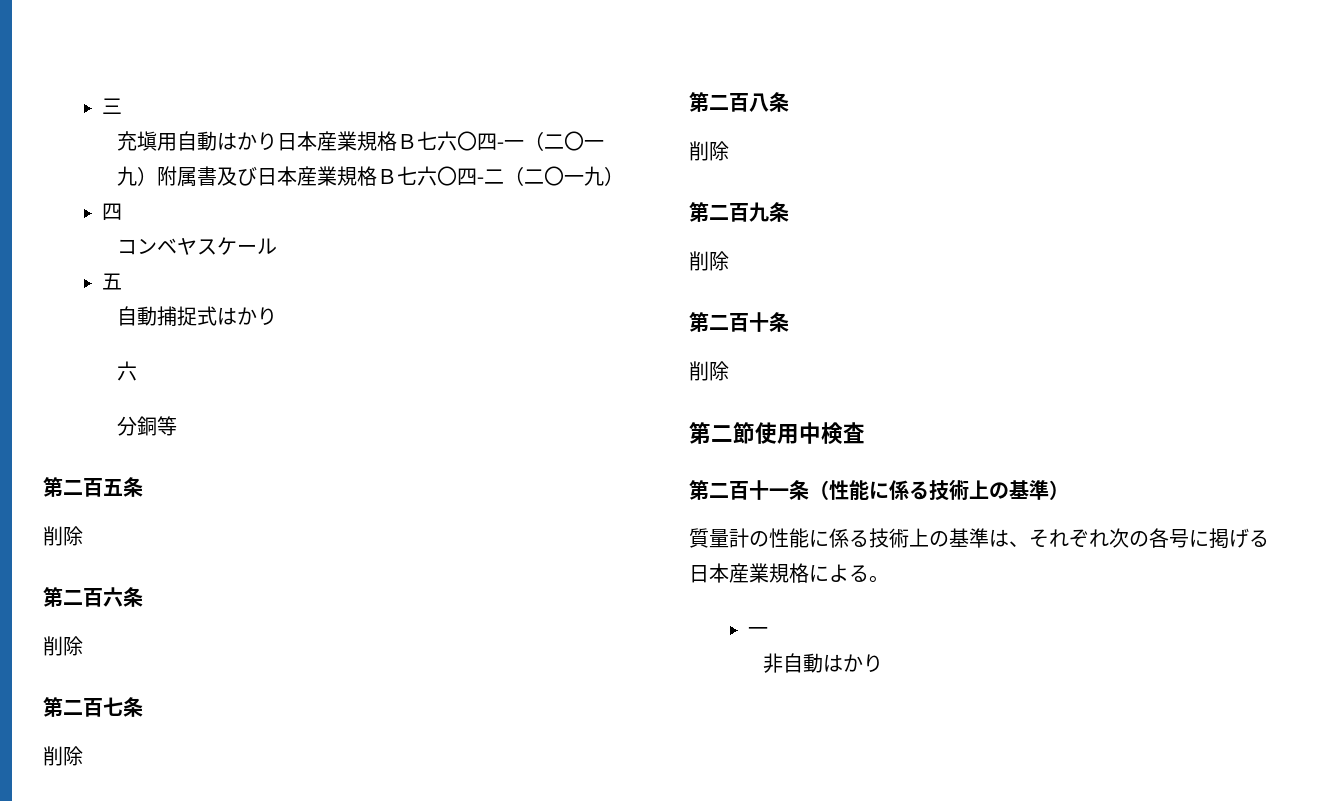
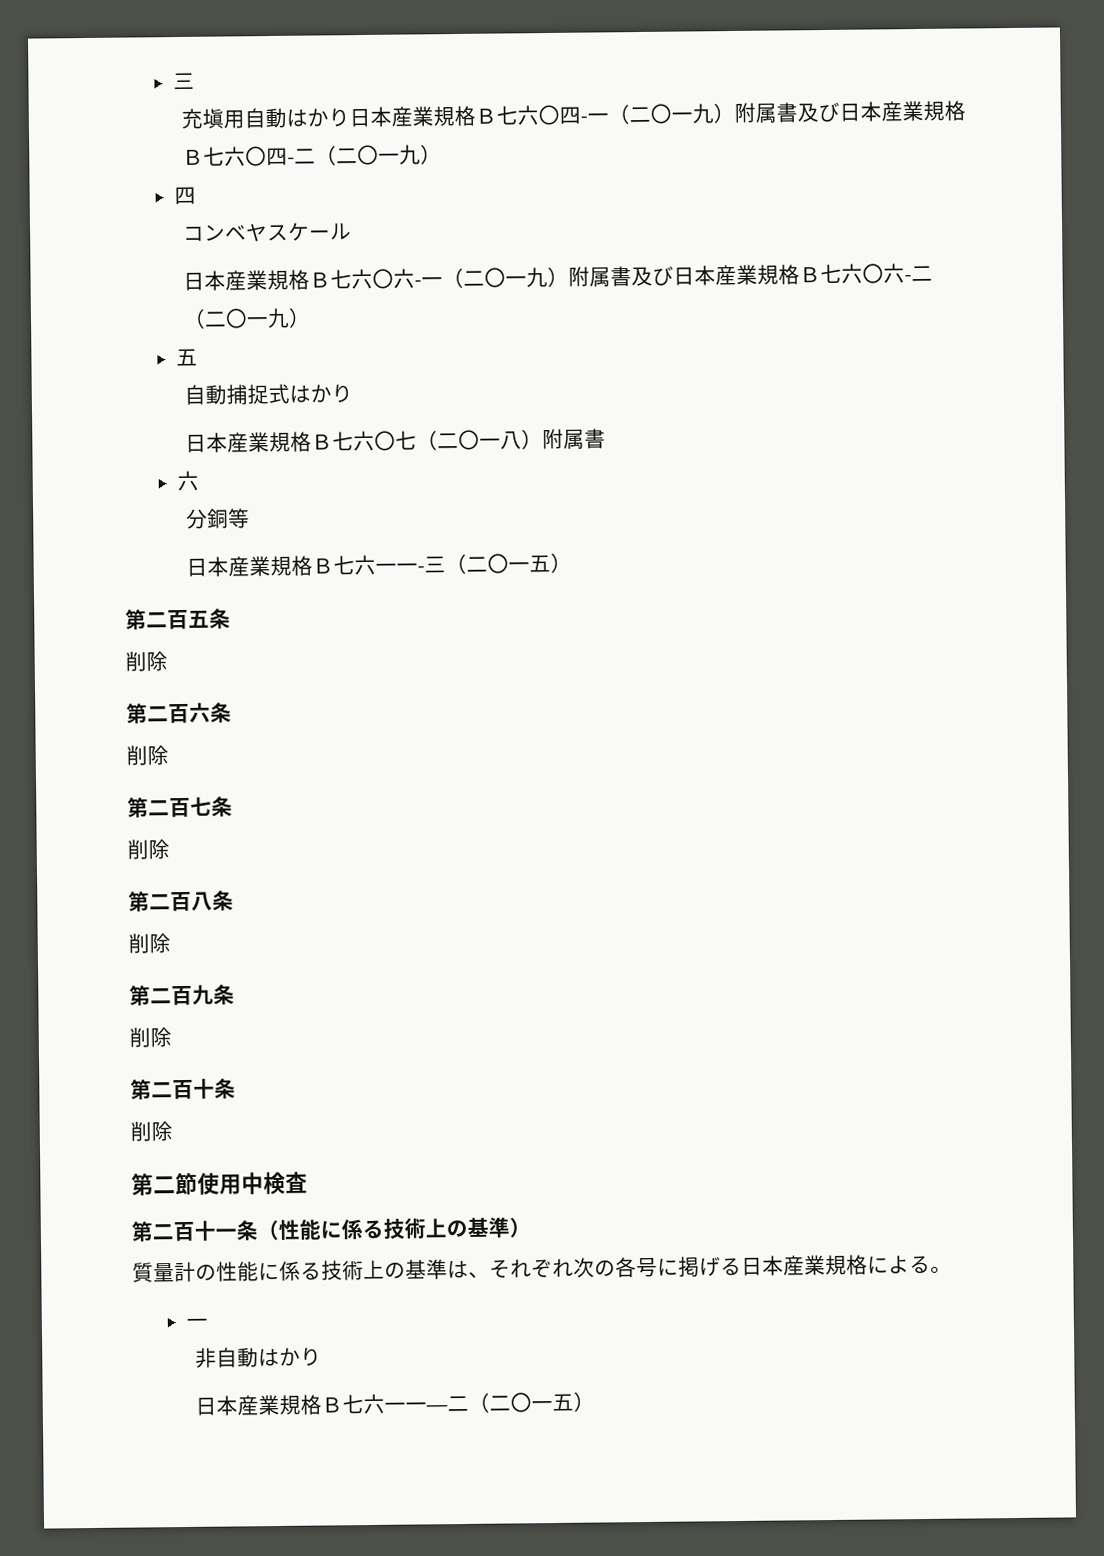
+ 日本産業規格Ｂ七六〇六-一（二〇一九）附属書及び日本産業規格Ｂ七六〇六-二（二〇一九）
  自動捕捉式はかり
+ 日本産業規格Ｂ七六〇七（二〇一八）附属書
  六
  分銅等
+ 日本産業規格Ｂ七六一一-三（二〇一五）
+ 日本産業規格Ｂ七六一一―二（二〇一五）

